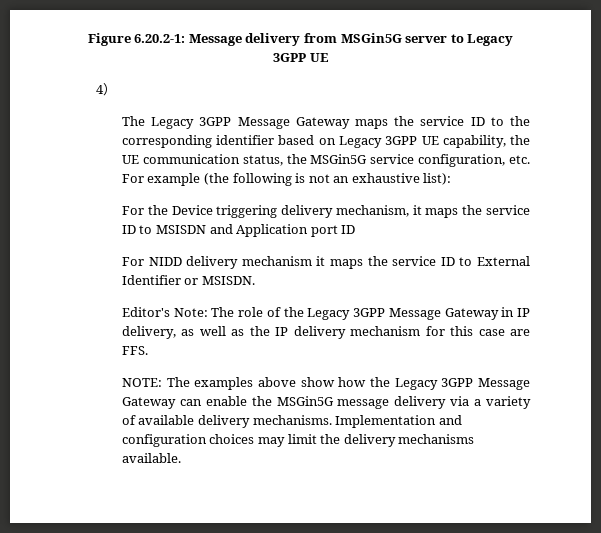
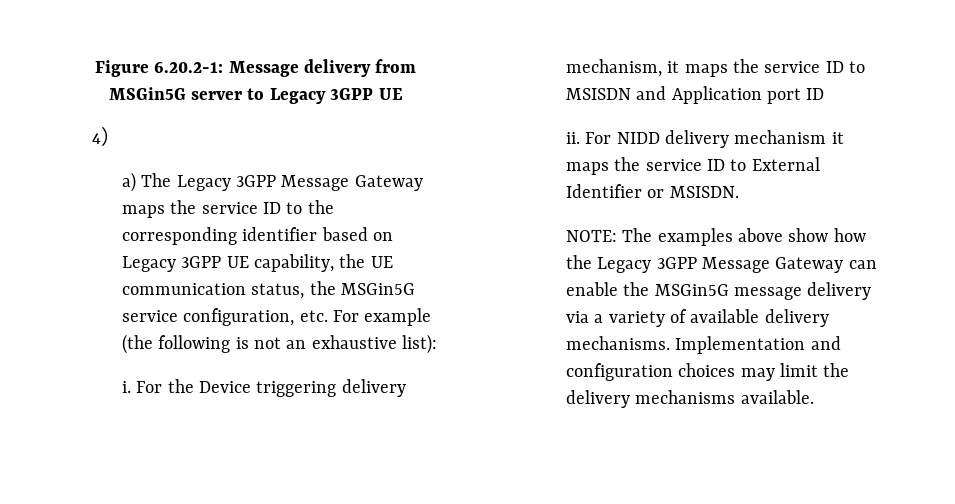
- The Legacy 3GPP Message Gateway maps the service ID to the corresponding identifier based on Legacy 3GPP UE capability, the UE communication status, the MSGin5G service configuration, etc. For example (the following is not an exhaustive list):
+ a) The Legacy 3GPP Message Gateway maps the service ID to the corresponding identifier based on Legacy 3GPP UE capability, the UE communication status, the MSGin5G service configuration, etc. For example (the following is not an exhaustive list):
+ i.
+ ii.
- Editor's Note: The role of the Legacy 3GPP Message Gateway in IP delivery, as well as the IP delivery mechanism for this case are FFS.

